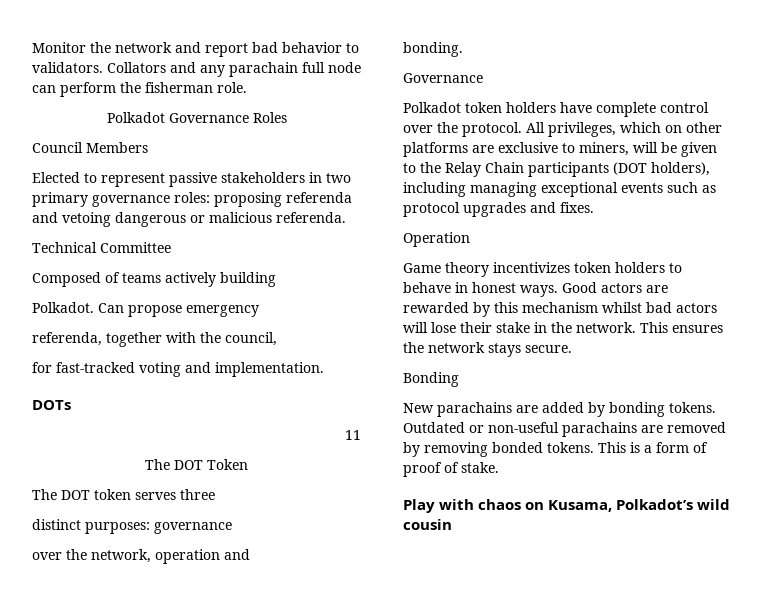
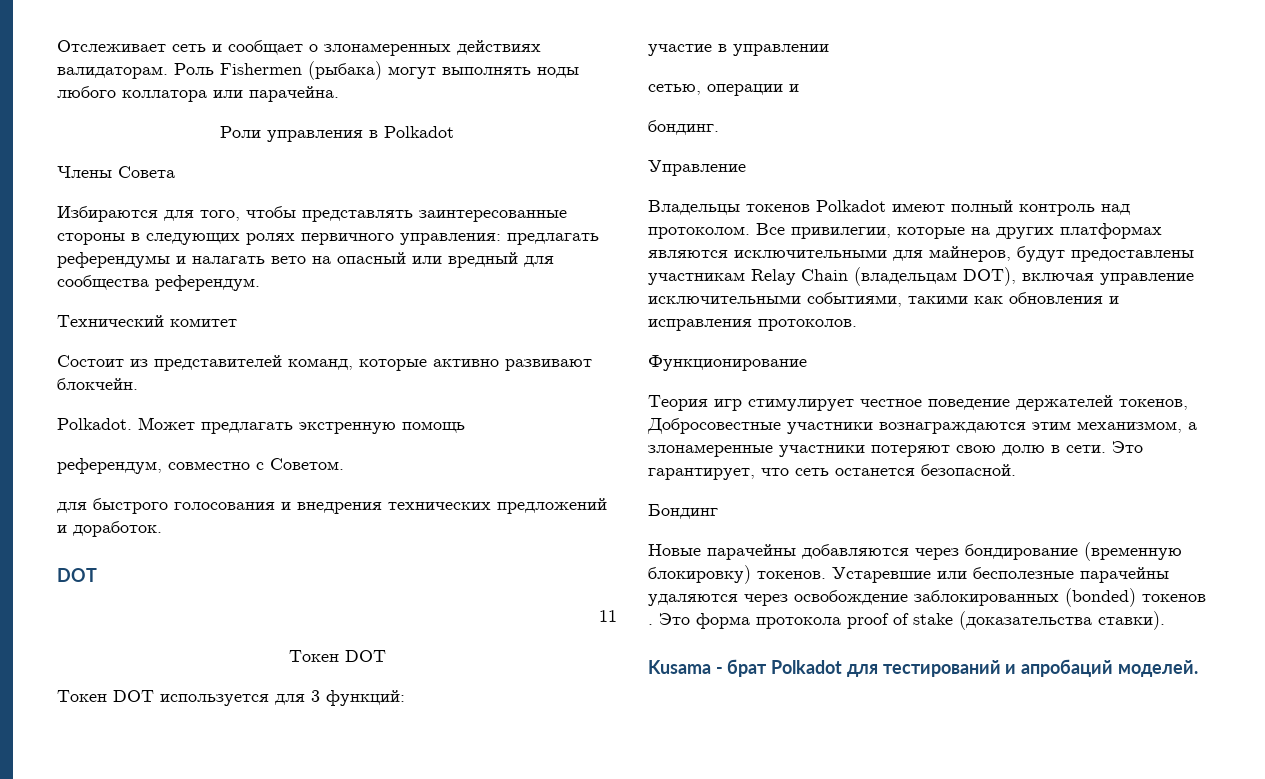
- Monitor the network and report bad behavior to validators. Collators and any parachain full node can perform the fisherman role.
- Polkadot Governance Roles
- Council Members
- Elected to represent passive stakeholders in two primary governance roles: proposing referenda and vetoing dangerous or malicious referenda.
- Technical Committee
- Composed of teams actively building
- Polkadot. Can propose emergency
- referenda, together with the council,
- for fast-tracked voting and implementation.
- DOTs
+ Отслеживает сеть и сообщает о злонамеренных действиях валидаторам. Роль Fishermen (рыбака) могут выполнять ноды любого коллатора или парачейна.
+ Роли управления в Polkadot
+ Члены Совета
+ Избираются для того, чтобы представлять заинтересованные стороны в следующих ролях первичного управления: предлагать референдумы и налагать вето на опасный или вредный для сообщества референдум.
+ Технический комитет
+ Состоит из представителей команд, которые активно развивают блокчейн.
+ Polkadot. Может предлагать экстренную помощь
+ референдум, совместно с Советом.
+ для быстрого голосования и внедрения технических предложений и доработок.
+ DOT
  11
- The DOT Token
- The DOT token serves three
- distinct purposes: governance
- over the network, operation and
- bonding.
- Governance
- Polkadot token holders have complete control over the protocol. All privileges, which on other platforms are exclusive to miners, will be given to the Relay Chain participants (DOT holders), including managing exceptional events such as protocol upgrades and fixes.
- Operation
- Game theory incentivizes token holders to behave in honest ways. Good actors are rewarded by this mechanism whilst bad actors will lose their stake in the network. This ensures the network stays secure.
- Bonding
- New parachains are added by bonding tokens. Outdated or non-useful parachains are removed by removing bonded tokens. This is a form of proof of stake.
- Play with chaos on Kusama, Polkadot’s wild cousin
+ Токен DOT
+ Токен DOT используется для 3 функций:
+ участие в управлении
+ сетью, операции и
+ бондинг.
+ Управление
+ Владельцы токенов Polkadot имеют полный контроль над протоколом. Все привилегии, которые на других платформах являются исключительными для майнеров, будут предоставлены участникам Relay Chain (владельцам DOT), включая управление исключительными событиями, такими как обновления и исправления протоколов.
+ Функционирование
+ Теория игр стимулирует честное поведение держателей токенов, Добросовестные участники вознаграждаются этим механизмом, а злонамеренные участники потеряют свою долю в сети. Это гарантирует, что сеть останется безопасной.
+ Бондинг
+ Новые парачейны добавляются через бондирование (временную блокировку) токенов. Устаревшие или бесполезные парачейны удаляются через освобождение заблокированных (bonded) токенов . Это форма протокола proof of stake (доказательства ставки).
+ Kusama - брат Polkadot для тестирований и апробаций моделей.

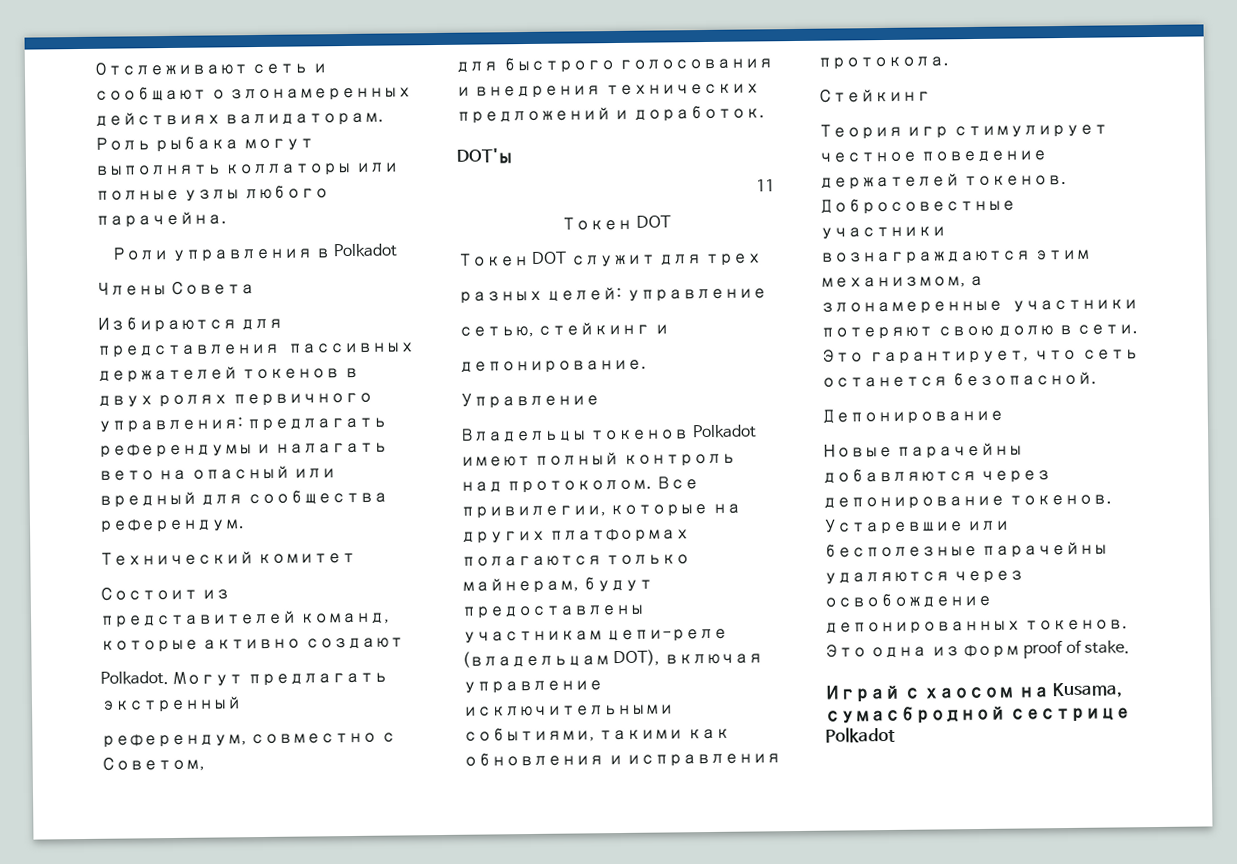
- Отслеживает сеть и сообщает о злонамеренных действиях валидаторам.
+ Отслеживают сеть и сообщают о злонамеренных действиях валидаторам.
- Роль Fishermen (рыбака) могут выполнять ноды любого коллатора или парачейна.
+ Роль рыбака могут выполнять коллаторы или полные узлы любого парачейна.
- Избираются для того, чтобы представлять заинтересованные стороны в следующих ролях первичного управления: предлагать референдумы и налагать вето на опасный или вредный для сообщества референдум.
+ Избираются для представления пассивных держателей токенов в двух ролях первичного управления: предлагать референдумы и налагать вето на опасный или вредный для сообщества референдум.
- Состоит из представителей команд, которые активно развивают блокчейн.
+ Состоит из представителей команд, которые активно создают
- Может предлагать экстренную помощь
+ Могут предлагать экстренный
- референдум, совместно с Советом.
+ референдум, совместно с Советом,
  для быстрого голосования и внедрения технических предложений и доработок.
- DOT
+ DOT'ы
- Токен DOT используется для 3 функций:
- участие в управлении
+ Токен DOT служит для трех
+ разных целей: управление
- сетью, операции и
+ сетью, стейкинг и
- бондинг.
+ депонирование.
- Все привилегии, которые на других платформах являются исключительными для майнеров, будут предоставлены участникам Relay Chain (владельцам DOT), включая управление исключительными событиями, такими как обновления и исправления протоколов.
- Функционирование
+ Все привилегии, которые на других платформах полагаются только майнерам, будут предоставлены участникам цепи-реле (владельцам DOT), включая управление исключительными событиями, такими как обновления и исправления протокола.
+ Стейкинг
- Теория игр стимулирует честное поведение держателей токенов, Добросовестные участники вознаграждаются этим механизмом, а злонамеренные участники потеряют свою долю в сети.
+ Теория игр стимулирует честное поведение держателей токенов. Добросовестные участники вознаграждаются этим механизмом, а злонамеренные участники потеряют свою долю в сети.
- Бондинг
+ Депонирование
- Новые парачейны добавляются через бондирование (временную блокировку) токенов.
+ Новые парачейны добавляются через депонирование токенов.
- Устаревшие или бесполезные парачейны удаляются через освобождение заблокированных (bonded) токенов . Это форма протокола proof of stake (доказательства ставки).
- Kusama - брат Polkadot для тестирований и апробаций моделей.
+ Устаревшие или бесполезные парачейны удаляются через освобождение депонированных токенов. Это одна из форм proof of stake.
+ Играй с хаосом на Kusama, сумасбродной сестрице Polkadot

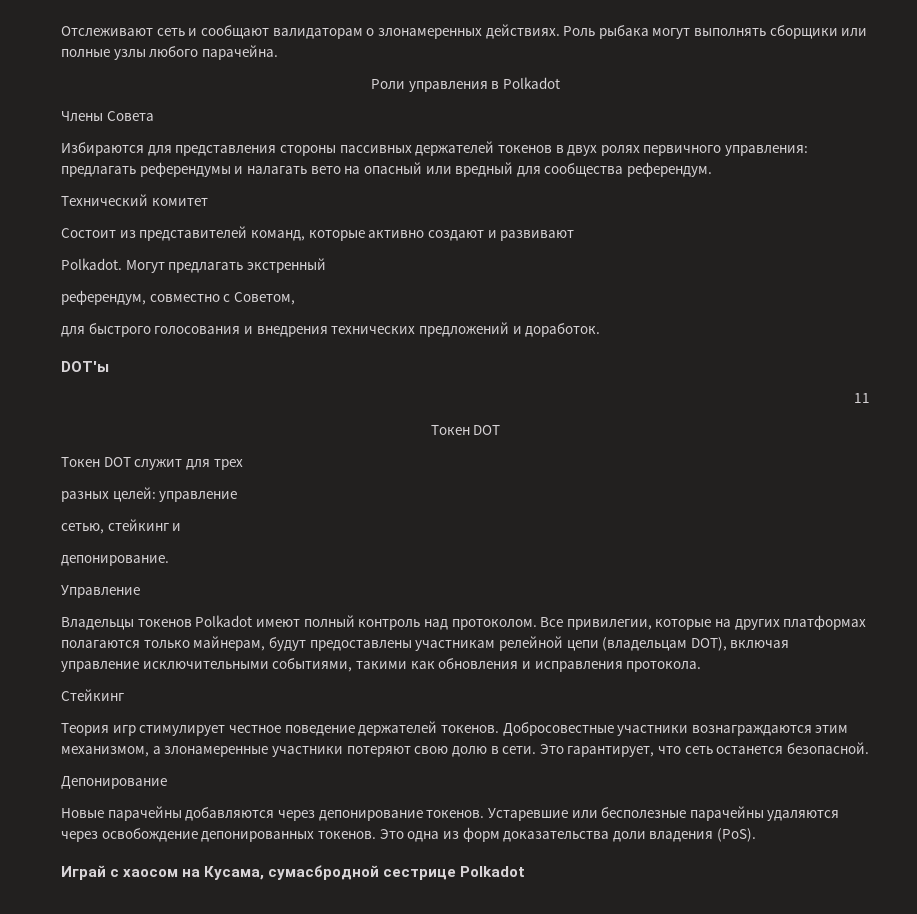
- Отслеживают сеть и сообщают о злонамеренных действиях валидаторам.
+ Отслеживают сеть и сообщают валидаторам о злонамеренных действиях.
- Роль рыбака могут выполнять коллаторы или полные узлы любого парачейна.
+ Роль рыбака могут выполнять сборщики или полные узлы любого парачейна.
- Избираются для представления пассивных держателей токенов в двух ролях первичного управления: предлагать референдумы и налагать вето на опасный или вредный для сообщества референдум.
+ Избираются для представления стороны пассивных держателей токенов в двух ролях первичного управления: предлагать референдумы и налагать вето на опасный или вредный для сообщества референдум.
- Состоит из представителей команд, которые активно создают
+ Состоит из представителей команд, которые активно создают и развивают
- Все привилегии, которые на других платформах полагаются только майнерам, будут предоставлены участникам цепи-реле (владельцам DOT), включая управление исключительными событиями, такими как обновления и исправления протокола.
+ Все привилегии, которые на других платформах полагаются только майнерам, будут предоставлены участникам релейной цепи (владельцам DOT), включая управление исключительными событиями, такими как обновления и исправления протокола.
- Это одна из форм proof of stake.
+ Это одна из форм доказательства доли владения (PoS).
- Играй с хаосом на Kusama, сумасбродной сестрице Polkadot
+ Играй с хаосом на Кусама, сумасбродной сестрице Polkadot

